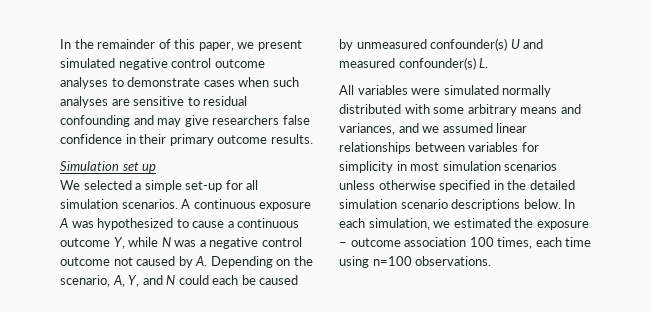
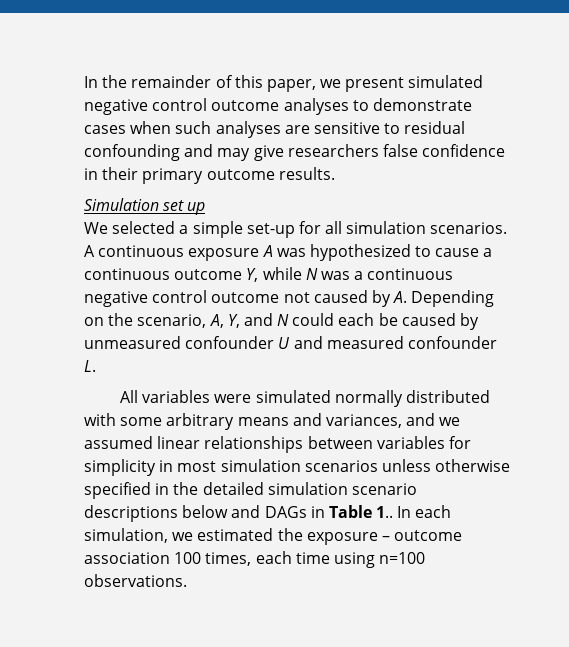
- A continuous exposure A was hypothesized to cause a continuous outcome Y, while N was a negative control outcome not caused by A. Depending on the scenario, A, Y, and N could each be caused by unmeasured confounder(s) U and measured confounder(s) L.
+ A continuous exposure A was hypothesized to cause a continuous outcome Y, while N was a continuous negative control outcome not caused by A. Depending on the scenario, A, Y, and N could each be caused by unmeasured confounder U and measured confounder L.
- All variables were simulated normally distributed with some arbitrary means and variances, and we assumed linear relationships between variables for simplicity in most simulation scenarios unless otherwise specified in the detailed simulation scenario descriptions below.
+ All variables were simulated normally distributed with some arbitrary means and variances, and we assumed linear relationships between variables for simplicity in most simulation scenarios unless otherwise specified in the detailed simulation scenario descriptions below and DAGs in Table 1..

